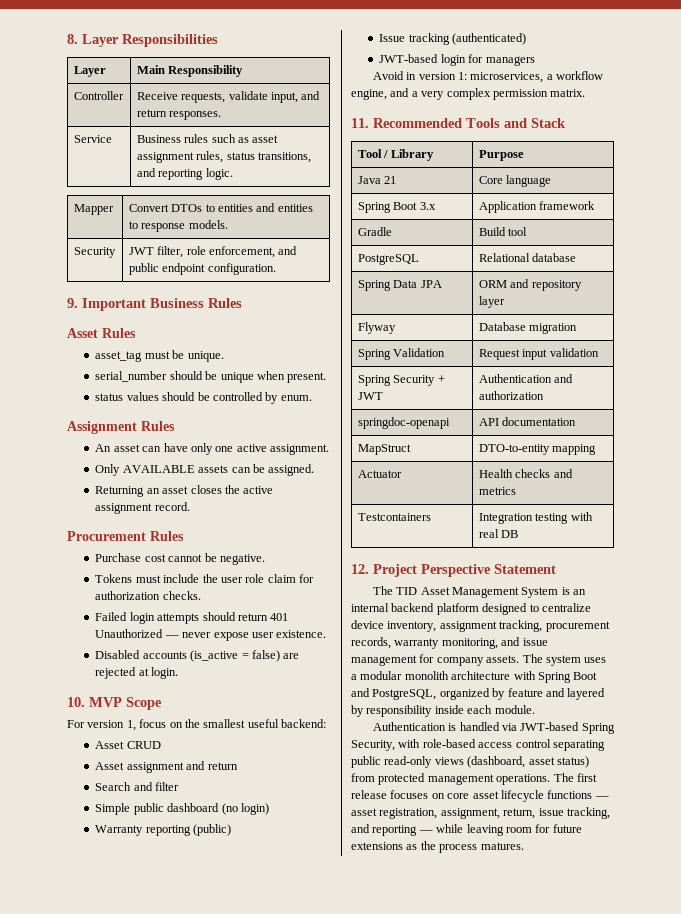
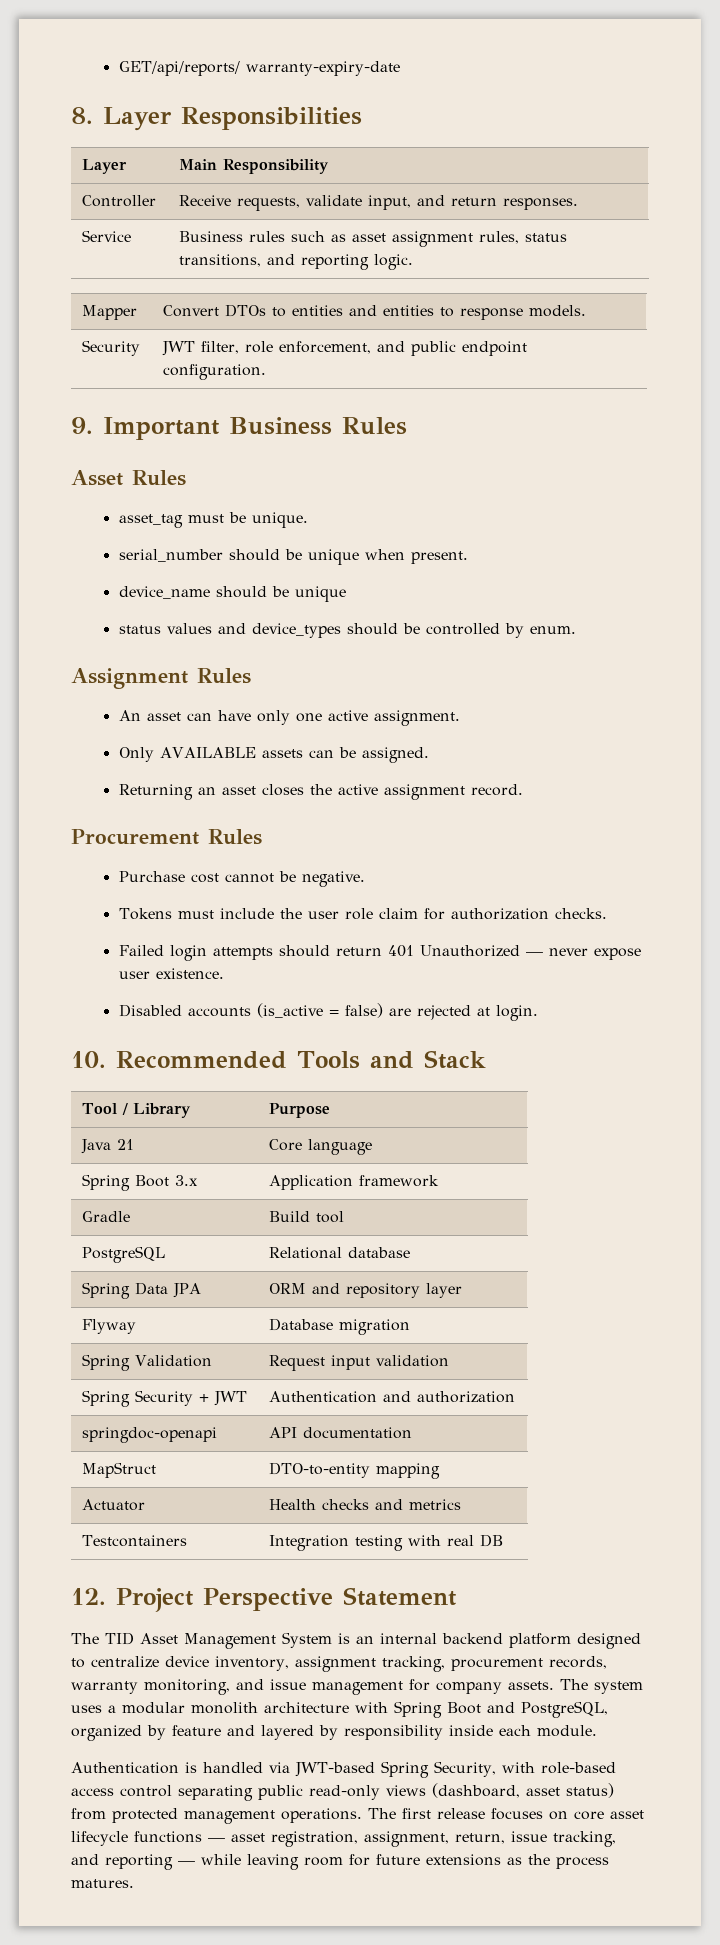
+ GET/api/reports/ warranty-expiry-date
+ device_name should be unique
- status values should be controlled by enum.
+ status values and device_types should be controlled by enum.
- 10. MVP Scope
- For version 1, focus on the smallest useful backend:
- Asset CRUD
- Asset assignment and return
- Search and filter
- Simple public dashboard (no login)
- Warranty reporting (public)
- Issue tracking (authenticated)
- JWT-based login for managers
- Avoid in version 1: microservices, a workflow engine, and a very complex permission matrix.
- 11. Recommended Tools and Stack
+ 10. Recommended Tools and Stack

